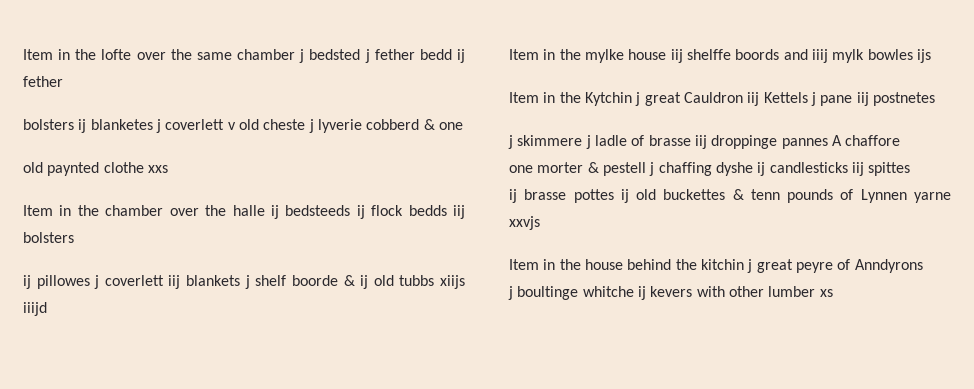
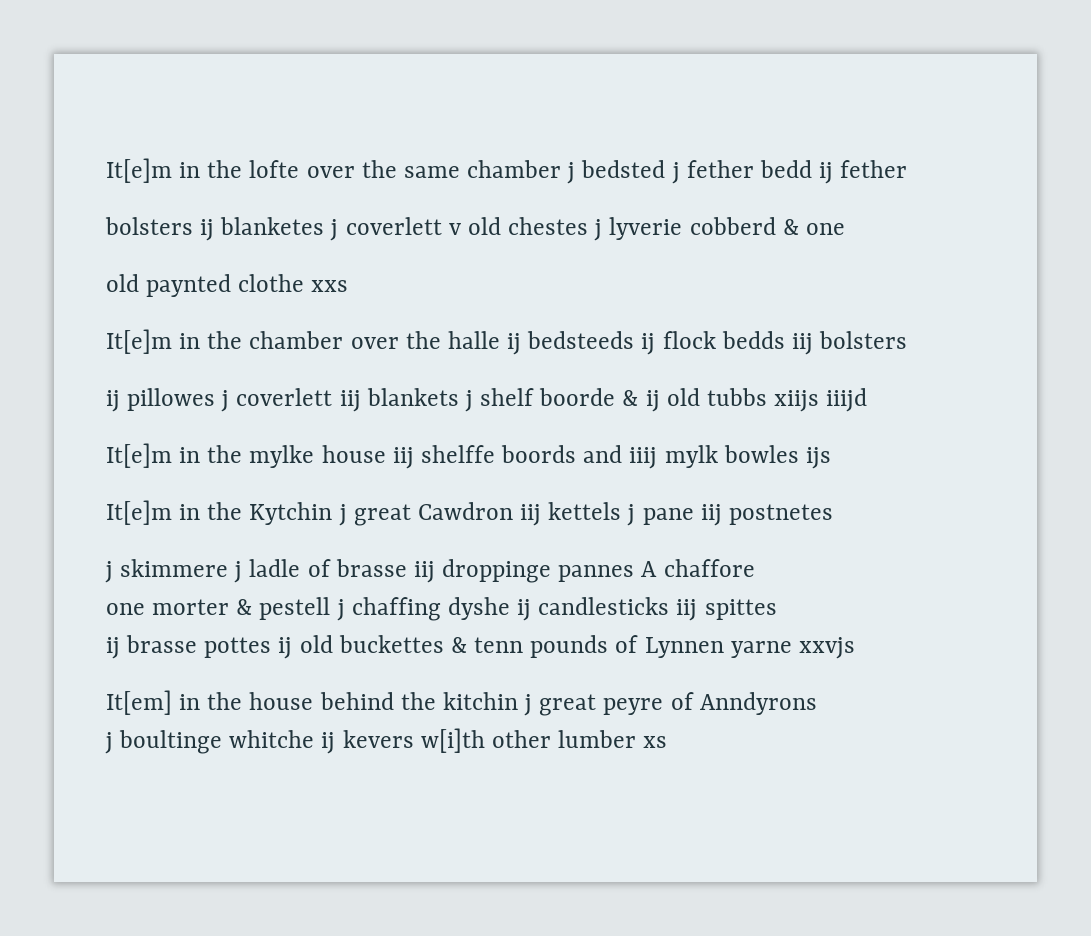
- Item in the lofte over the same chamber j bedsted j fether bedd ij fether
+ It[e]m in the lofte over the same chamber j bedsted j fether bedd ij fether
- bolsters ij blanketes j coverlett v old cheste j lyverie cobberd & one
+ bolsters ij blanketes j coverlett v old chestes j lyverie cobberd & one
- Item in the chamber over the halle ij bedsteeds ij flock bedds iij bolsters
+ It[e]m in the chamber over the halle ij bedsteeds ij flock bedds iij bolsters
- Item in the mylke house iij shelffe boords and iiij mylk bowles ijs
+ It[e]m in the mylke house iij shelffe boords and iiij mylk bowles ijs
- Item in the Kytchin j great Cauldron iij Kettels j pane iij postnetes
+ It[e]m in the Kytchin j great Cawdron iij kettels j pane iij postnetes
- Item in the house behind the kitchin j great peyre of Anndyrons
+ It[em] in the house behind the kitchin j great peyre of Anndyrons
- j boultinge whitche ij kevers with other lumber xs
+ j boultinge whitche ij kevers w[i]th other lumber xs

